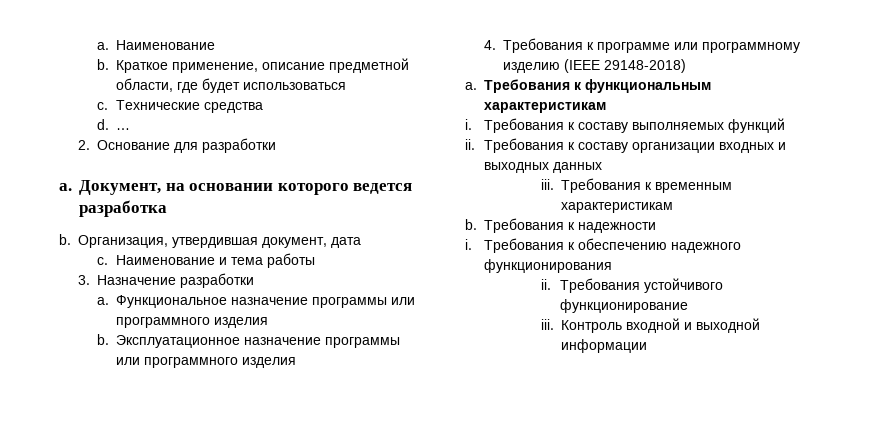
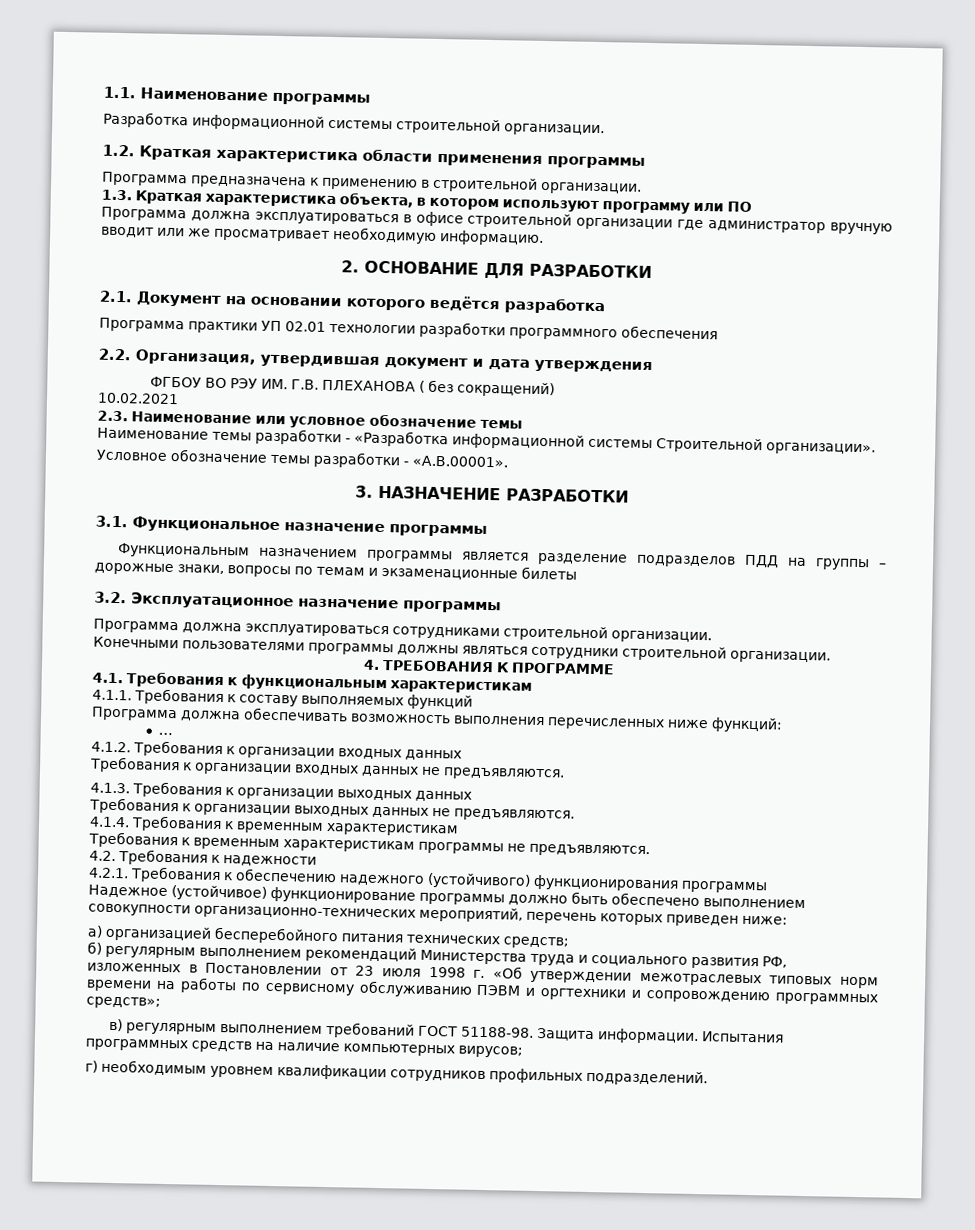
- a. Наименование
- b. Краткое применение, описание предметной области, где будет использоваться
- c. Технические средства
- d. …
- 2. Основание для разработки
- a. Документ, на основании которого ведется разработка
+ 1.1. Наименование программы
+ Разработка информационной системы строительной организации.
+ 1.2. Краткая характеристика области применения программы
+ Программа предназначена к применению в строительной организации.
+ 1.3. Краткая характеристика объекта, в котором используют программу или ПО
+ Программа должна эксплуатироваться в офисе строительной организации где администратор вручную вводит или же просматривает необходимую информацию.
+ 2. ОСНОВАНИЕ ДЛЯ РАЗРАБОТКИ
+ 2.1. Документ на основании которого ведётся разработка
- b. Организация, утвердившая документ, дата
- c. Наименование и тема работы
- 3. Назначение разработки
- a. Функциональное назначение программы или программного изделия
- b. Эксплуатационное назначение программы или программного изделия
- 4. Требования к программе или программному изделию (IEEE 29148-2018)
- a. Требования к функциональным характеристикам
+ Программа практики УП 02.01 технологии разработки программного обеспечения
+ 2.2. Организация, утвердившая документ и дата утверждения
+ ФГБОУ ВО РЭУ ИМ. Г.В. ПЛЕХАНОВА ( без сокращений)
+ 10.02.2021
+ 2.3. Наименование или условное обозначение темы
+ Наименование темы разработки - «Разработка информационной системы Строительной организации».
+ Условное обозначение темы разработки - «А.В.00001».
+ 3. НАЗНАЧЕНИЕ РАЗРАБОТКИ
+ 3.1. Функциональное назначение программы
+ Функциональным назначением программы является разделение подразделов ПДД на группы – дорожные знаки, вопросы по темам и экзаменационные билеты
+ 3.2. Эксплуатационное назначение программы
+ Программа должна эксплуатироваться сотрудниками строительной организации.
+ Конечными пользователями программы должны являться сотрудники строительной организации.
+ 4. ТРЕБОВАНИЯ К ПРОГРАММЕ
+ 4.1. Требования к функциональным характеристикам
- i. Требования к составу выполняемых функций
+ 4.1.1. Требования к составу выполняемых функций
- ii. Требования к составу организации входных и выходных данных
- iii. Требования к временным характеристикам
- b. Требования к надежности
+ Программа должна обеспечивать возможность выполнения перечисленных ниже функций:
+ …
+ 4.1.2. Требования к организации входных данных
+ Требования к организации входных данных не предъявляются.
+ 4.1.3. Требования к организации выходных данных
+ Требования к организации выходных данных не предъявляются.
+ 4.1.4. Требования к временным характеристикам
+ Требования к временным характеристикам программы не предъявляются.
+ 4.2. Требования к надежности
- i. Требования к обеспечению надежного функционирования
- ii. Требования устойчивого функционирование
- iii. Контроль входной и выходной информации
+ 4.2.1. Требования к обеспечению надежного (устойчивого) функционирования программы
+ Надежное (устойчивое) функционирование программы должно быть обеспечено выполнением совокупности организационно-технических мероприятий, перечень которых приведен ниже:
+ а) организацией бесперебойного питания технических средств;
+ б) регулярным выполнением рекомендаций Министерства труда и социального развития РФ, изложенных в Постановлении от 23 июля 1998 г. «Об утверждении межотраслевых типовых норм времени на работы по сервисному обслуживанию ПЭВМ и оргтехники и сопровождению программных средств»;
+ в) регулярным выполнением требований ГОСТ 51188-98. Защита информации. Испытания программных средств на наличие компьютерных вирусов;
+ г) необходимым уровнем квалификации сотрудников профильных подразделений.

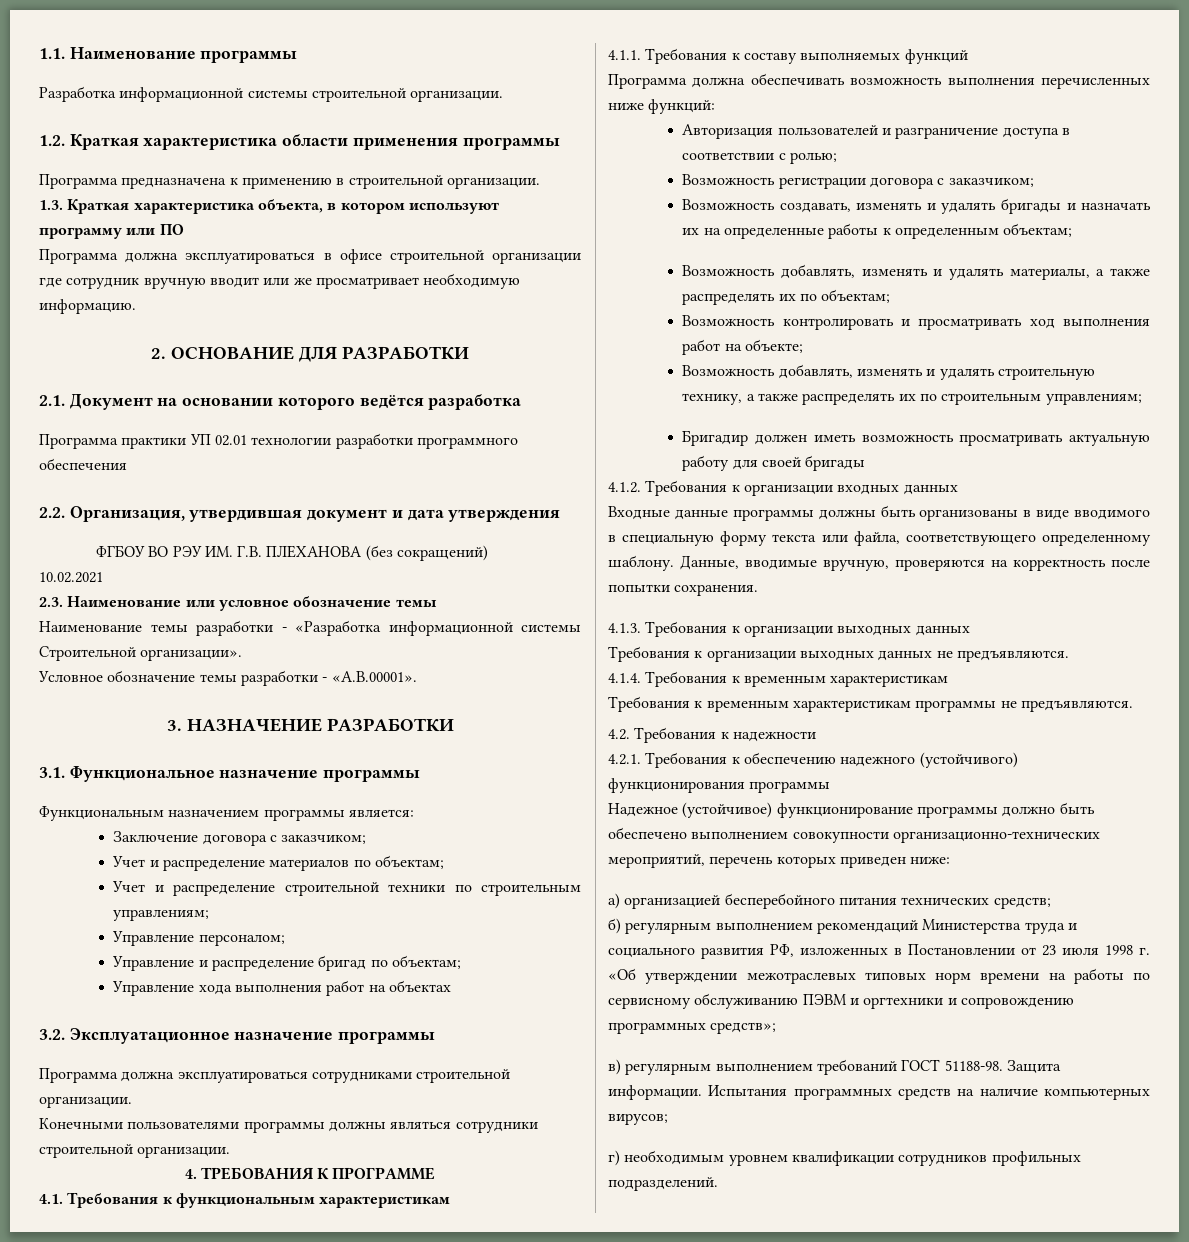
- Программа должна эксплуатироваться в офисе строительной организации где администратор вручную вводит или же просматривает необходимую информацию.
+ Программа должна эксплуатироваться в офисе строительной организации где сотрудник вручную вводит или же просматривает необходимую информацию.
- ФГБОУ ВО РЭУ ИМ. Г.В. ПЛЕХАНОВА ( без сокращений)
+ ФГБОУ ВО РЭУ ИМ. Г.В. ПЛЕХАНОВА (без сокращений)
- Функциональным назначением программы является разделение подразделов ПДД на группы – дорожные знаки, вопросы по темам и экзаменационные билеты
+ Функциональным назначением программы является:
+ Заключение договора с заказчиком;
+ Учет и распределение материалов по объектам;
+ Учет и распределение строительной техники по строительным управлениям;
+ Управление персоналом;
+ Управление и распределение бригад по объектам;
+ Управление хода выполнения работ на объектах
- …
+ Авторизация пользователей и разграничение доступа в соответствии с ролью;
+ Возможность регистрации договора с заказчиком;
+ Возможность создавать, изменять и удалять бригады и назначать их на определенные работы к определенным объектам;
+ Возможность добавлять, изменять и удалять материалы, а также распределять их по объектам;
+ Возможность контролировать и просматривать ход выполнения работ на объекте;
+ Возможность добавлять, изменять и удалять строительную технику, а также распределять их по строительным управлениям;
+ Бригадир должен иметь возможность просматривать актуальную работу для своей бригады
- Требования к организации входных данных не предъявляются.
+ Входные данные программы должны быть организованы в виде вводимого в специальную форму текста или файла, соответствующего определенному шаблону. Данные, вводимые вручную, проверяются на корректность после попытки сохранения.

